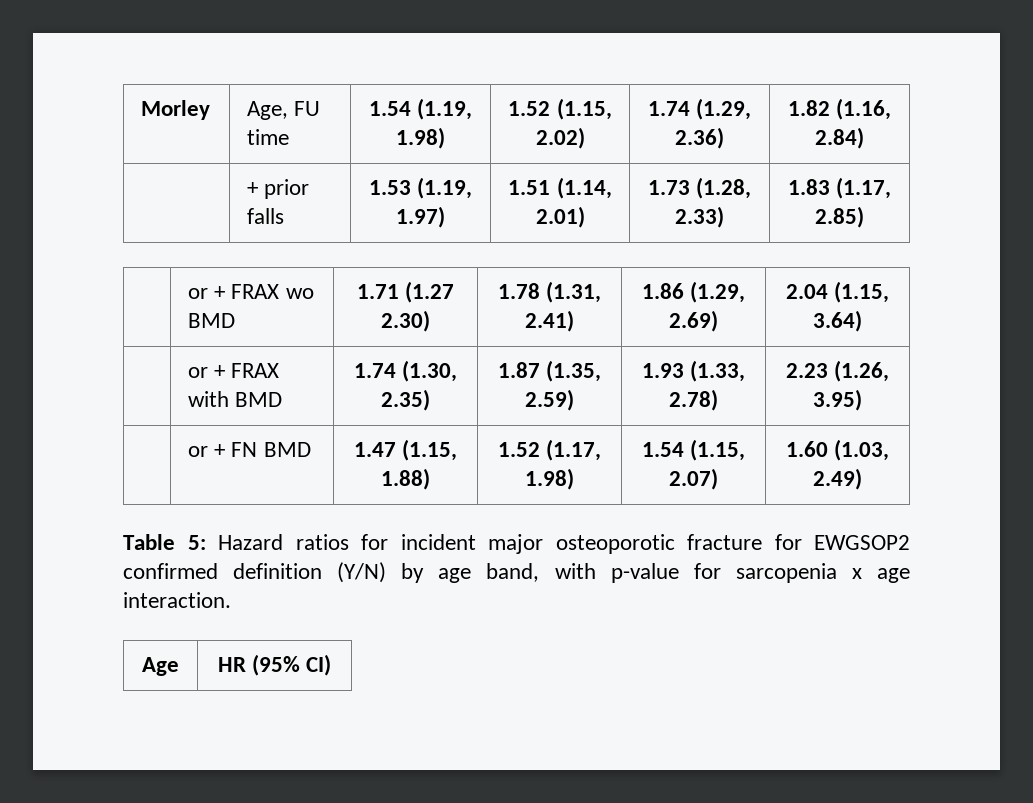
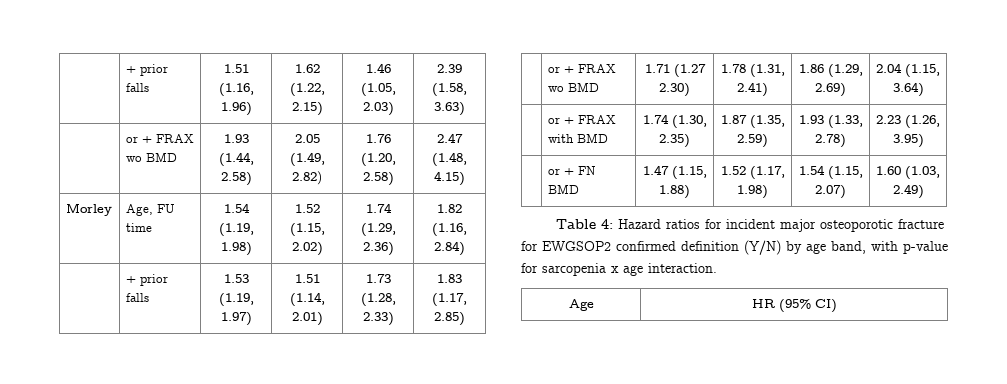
+ | + prior falls | 1.51 (1.16, 1.96) | 1.62 (1.22, 2.15) | 1.46 (1.05, 2.03) | 2.39 (1.58, 3.63)
+ | or + FRAX wo BMD | 1.93 (1.44, 2.58) | 2.05 (1.49, 2.82) | 1.76 (1.20, 2.58) | 2.47 (1.48, 4.15)
- Table 5: Hazard ratios for incident major osteoporotic fracture for EWGSOP2 confirmed definition (Y/N) by age band, with p-value for sarcopenia x age interaction.
+ Table 4: Hazard ratios for incident major osteoporotic fracture for EWGSOP2 confirmed definition (Y/N) by age band, with p-value for sarcopenia x age interaction.

